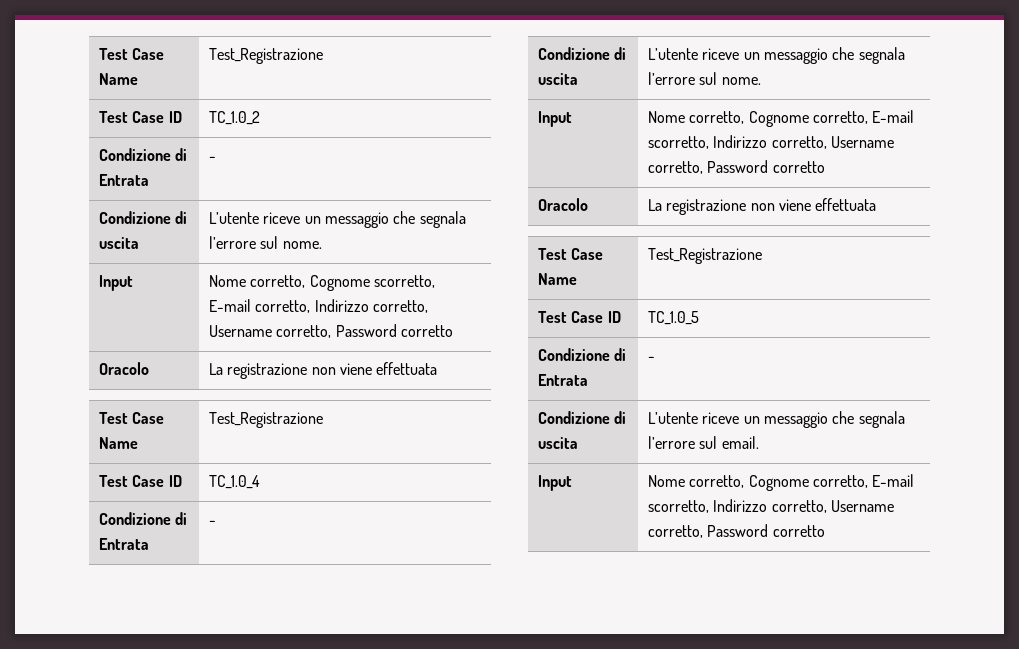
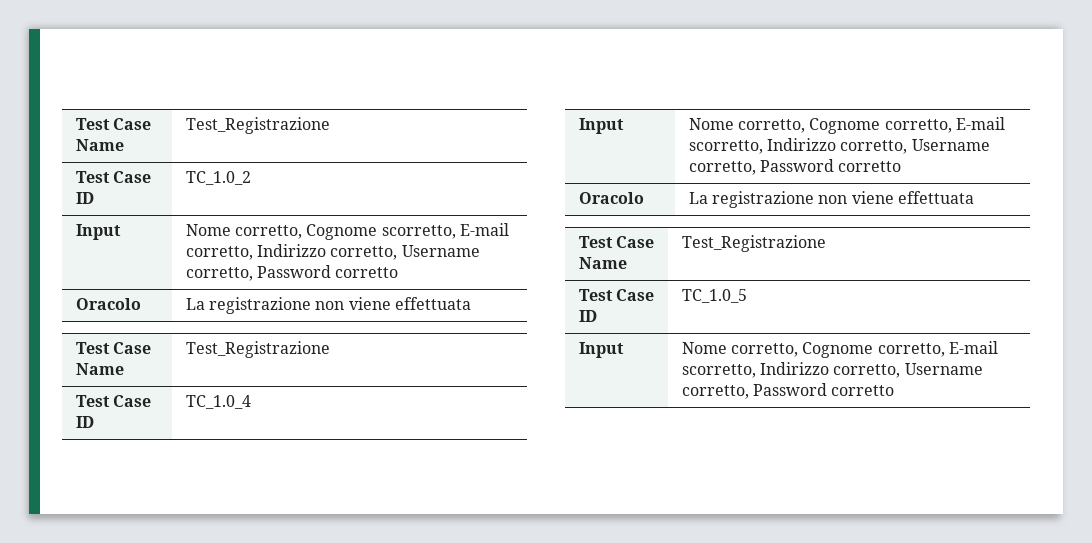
  Test Case ID | TC_1.0_2
- Condizione di Entrata | -
- Condizione di uscita | L’utente riceve un messaggio che segnala l’errore sul nome.
  Test Case ID | TC_1.0_4
- Condizione di Entrata | -
- Condizione di uscita | L’utente riceve un messaggio che segnala l’errore sul nome.
  Test Case ID | TC_1.0_5
- Condizione di Entrata | -
- Condizione di uscita | L’utente riceve un messaggio che segnala l’errore sul email.

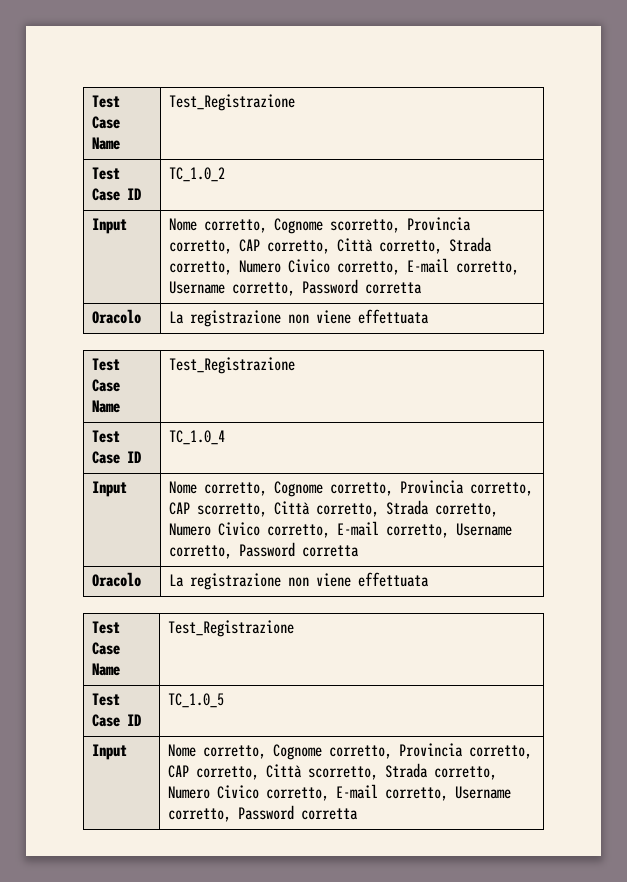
- Input | Nome corretto, Cognome scorretto, E-mail corretto, Indirizzo corretto, Username corretto, Password corretto
+ Input | Nome corretto, Cognome scorretto, Provincia corretto, CAP corretto, Città corretto, Strada corretto, Numero Civico corretto, E-mail corretto, Username corretto, Password corretta
  Test Case ID | TC_1.0_4
- Input | Nome corretto, Cognome corretto, E-mail scorretto, Indirizzo corretto, Username corretto, Password corretto
+ Input | Nome corretto, Cognome corretto, Provincia corretto, CAP scorretto, Città corretto, Strada corretto, Numero Civico corretto, E-mail corretto, Username corretto, Password corretta
  Test Case ID | TC_1.0_5
- Input | Nome corretto, Cognome corretto, E-mail scorretto, Indirizzo corretto, Username corretto, Password corretto
+ Input | Nome corretto, Cognome corretto, Provincia corretto, CAP corretto, Città scorretto, Strada corretto, Numero Civico corretto, E-mail corretto, Username corretto, Password corretta

